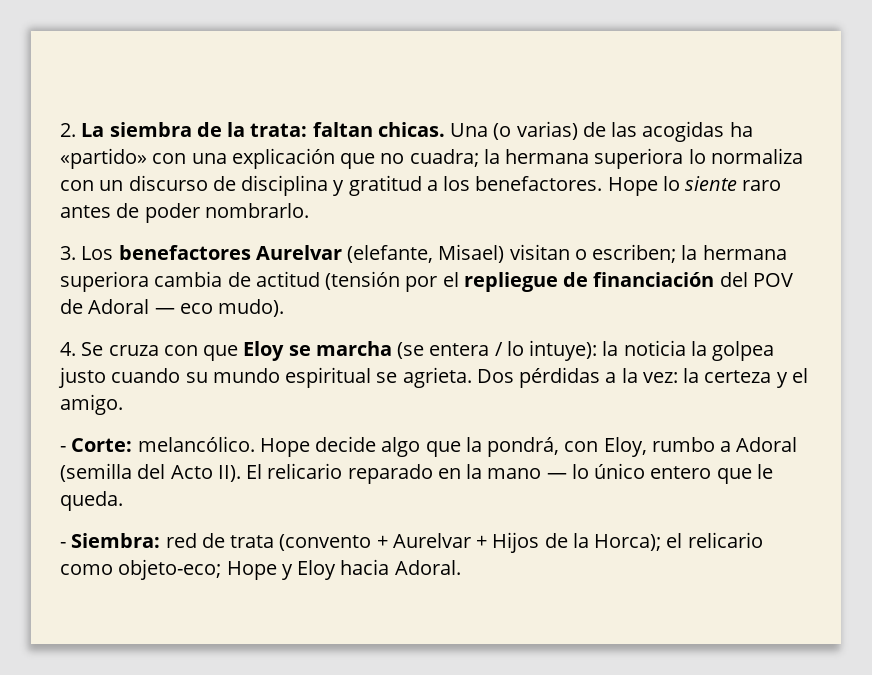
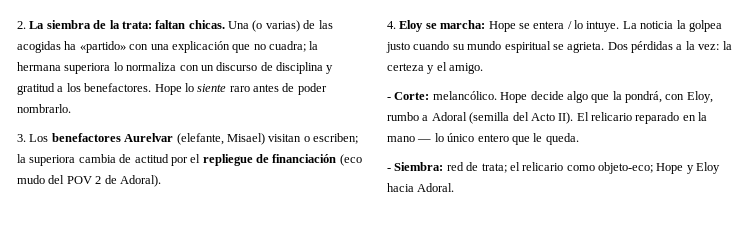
- 3. Los benefactores Aurelvar (elefante, Misael) visitan o escriben; la hermana superiora cambia de actitud (tensión por el repliegue de financiación del POV de Adoral — eco mudo).
- 4. Se cruza con que Eloy se marcha (se entera / lo intuye): la noticia la golpea justo cuando su mundo espiritual se agrieta.
+ 3. Los benefactores Aurelvar (elefante, Misael) visitan o escriben; la superiora cambia de actitud por el repliegue de financiación (eco mudo del POV 2 de Adoral).
+ 4. Eloy se marcha: Hope se entera / lo intuye. La noticia la golpea justo cuando su mundo espiritual se agrieta.
- - Siembra: red de trata (convento + Aurelvar + Hijos de la Horca); el relicario como objeto-eco; Hope y Eloy hacia Adoral.
+ - Siembra: red de trata; el relicario como objeto-eco; Hope y Eloy hacia Adoral.

